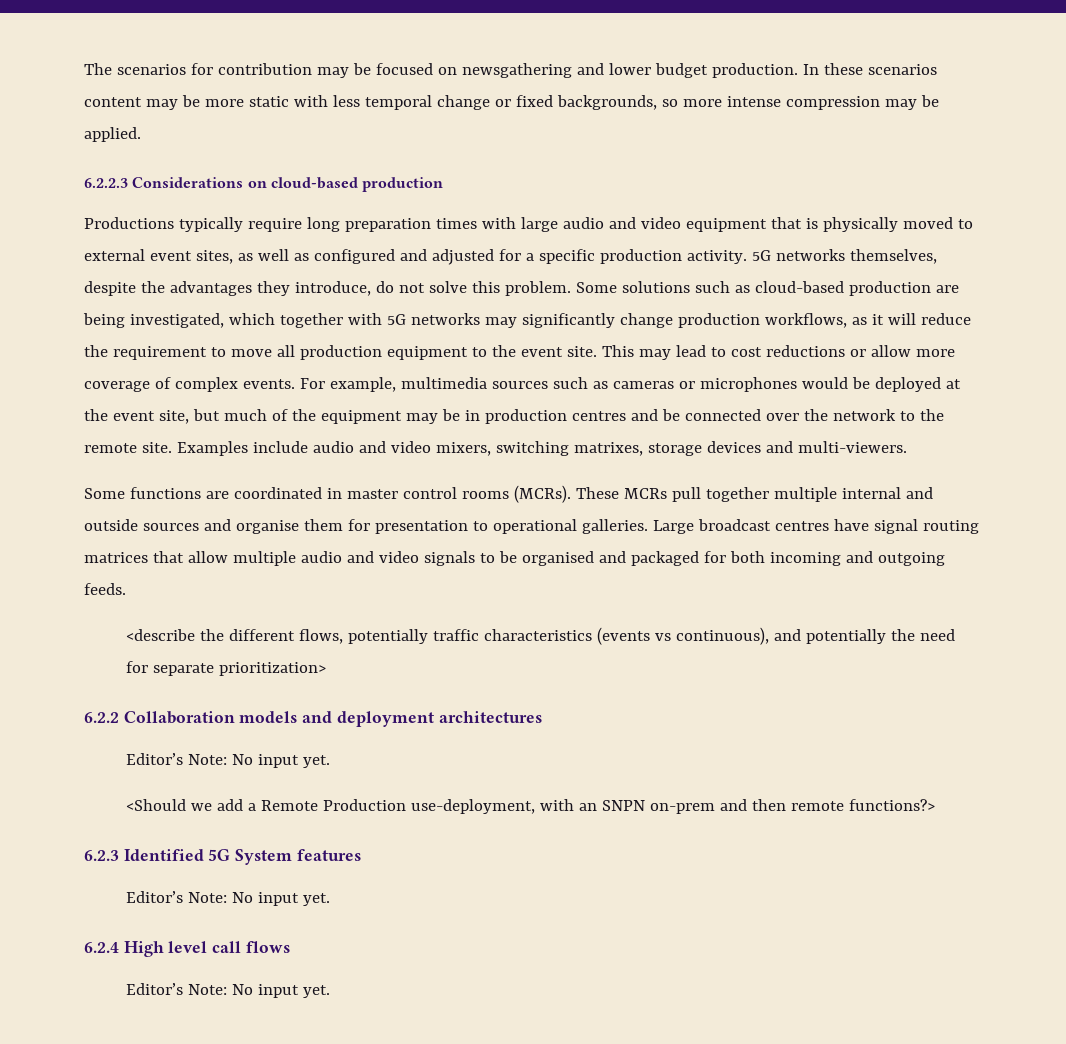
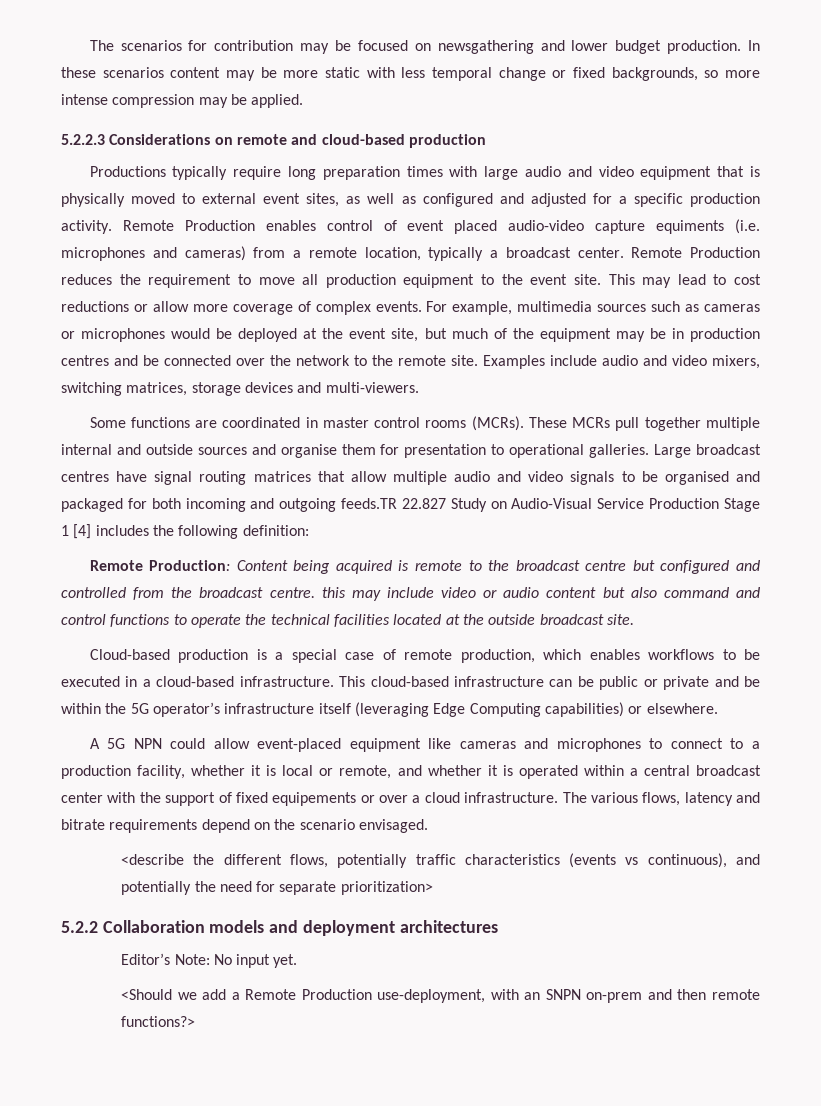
- 6.2.2.3 Considerations on cloud-based production
+ 5.2.2.3 Considerations on remote and cloud-based production
- 5G networks themselves, despite the advantages they introduce, do not solve this problem. Some solutions such as cloud-based production are being investigated, which together with 5G networks may significantly change production workflows, as it will reduce the requirement to move all production equipment to the event site.
+ Remote Production enables control of event placed audio-video capture equiments (i.e. microphones and cameras) from a remote location, typically a broadcast center. Remote Production reduces the requirement to move all production equipment to the event site.
- Examples include audio and video mixers, switching matrixes, storage devices and multi-viewers.
+ Examples include audio and video mixers, switching matrices, storage devices and multi-viewers.
- Large broadcast centres have signal routing matrices that allow multiple audio and video signals to be organised and packaged for both incoming and outgoing feeds.
+ Large broadcast centres have signal routing matrices that allow multiple audio and video signals to be organised and packaged for both incoming and outgoing feeds.TR 22.827 Study on Audio-Visual Service Production Stage 1 [4] includes the following definition:
+ Remote Production: Content being acquired is remote to the broadcast centre but configured and controlled from the broadcast centre. this may include video or audio content but also command and control functions to operate the technical facilities located at the outside broadcast site.
+ Cloud-based production is a special case of remote production, which enables workflows to be executed in a cloud-based infrastructure. This cloud-based infrastructure can be public or private and be within the 5G operator’s infrastructure itself (leveraging Edge Computing capabilities) or elsewhere.
+ A 5G NPN could allow event-placed equipment like cameras and microphones to connect to a production facility, whether it is local or remote, and whether it is operated within a central broadcast center with the support of fixed equipements or over a cloud infrastructure. The various flows, latency and bitrate requirements depend on the scenario envisaged.
- 6.2.2 Collaboration models and deployment architectures
+ 5.2.2 Collaboration models and deployment architectures
- 6.2.3 Identified 5G System features
- Editor’s Note: No input yet.
- 6.2.4 High level call flows
- Editor’s Note: No input yet.

